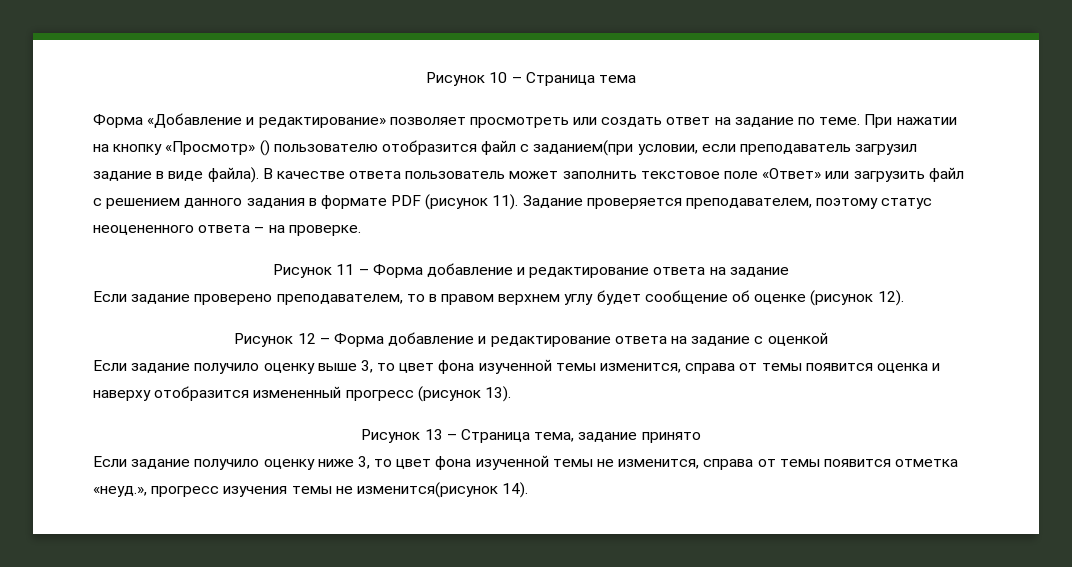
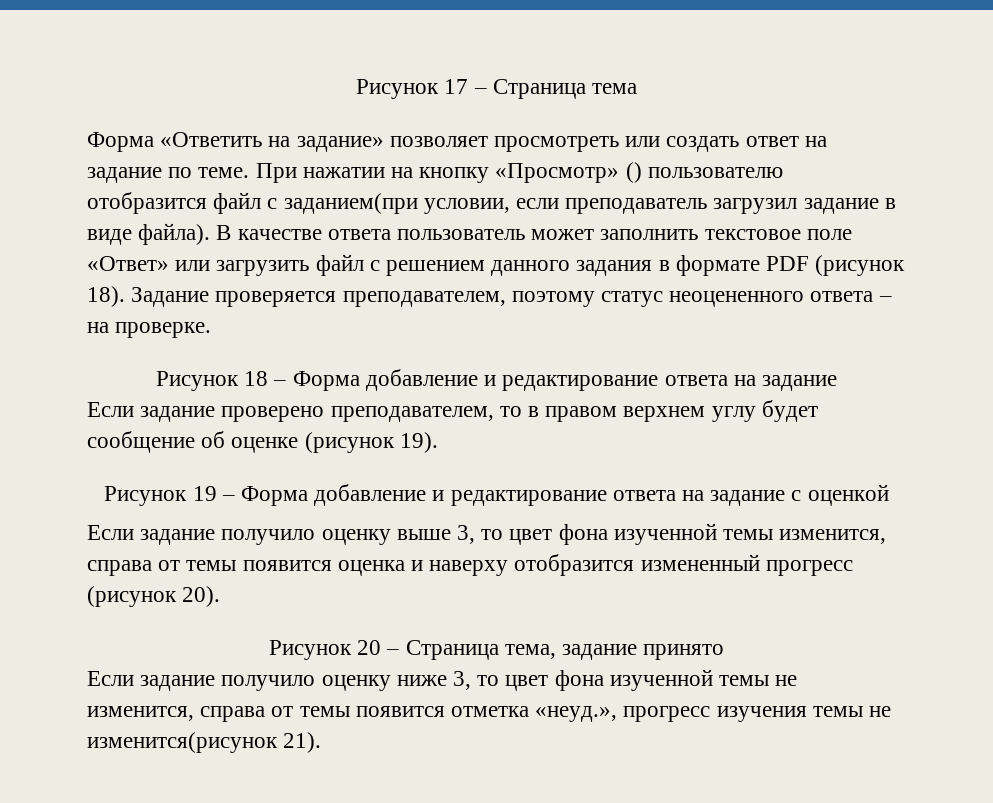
- Рисунок 10 – Страница тема
+ Рисунок 17 – Страница тема
- Форма «Добавление и редактирование» позволяет просмотреть или создать ответ на задание по теме.
+ Форма «Ответить на задание» позволяет просмотреть или создать ответ на задание по теме.
- В качестве ответа пользователь может заполнить текстовое поле «Ответ» или загрузить файл с решением данного задания в формате PDF (рисунок 11).
+ В качестве ответа пользователь может заполнить текстовое поле «Ответ» или загрузить файл с решением данного задания в формате PDF (рисунок 18).
- Рисунок 11 – Форма добавление и редактирование ответа на задание
+ Рисунок 18 – Форма добавление и редактирование ответа на задание
- Если задание проверено преподавателем, то в правом верхнем углу будет сообщение об оценке (рисунок 12).
- Рисунок 12 – Форма добавление и редактирование ответа на задание с оценкой
+ Если задание проверено преподавателем, то в правом верхнем углу будет сообщение об оценке (рисунок 19).
+ Рисунок 19 – Форма добавление и редактирование ответа на задание с оценкой
- Если задание получило оценку выше 3, то цвет фона изученной темы изменится, справа от темы появится оценка и наверху отобразится измененный прогресс (рисунок 13).
- Рисунок 13 – Страница тема, задание принято
+ Если задание получило оценку выше 3, то цвет фона изученной темы изменится, справа от темы появится оценка и наверху отобразится измененный прогресс (рисунок 20).
+ Рисунок 20 – Страница тема, задание принято
- Если задание получило оценку ниже 3, то цвет фона изученной темы не изменится, справа от темы появится отметка «неуд.», прогресс изучения темы не изменится(рисунок 14).
+ Если задание получило оценку ниже 3, то цвет фона изученной темы не изменится, справа от темы появится отметка «неуд.», прогресс изучения темы не изменится(рисунок 21).

